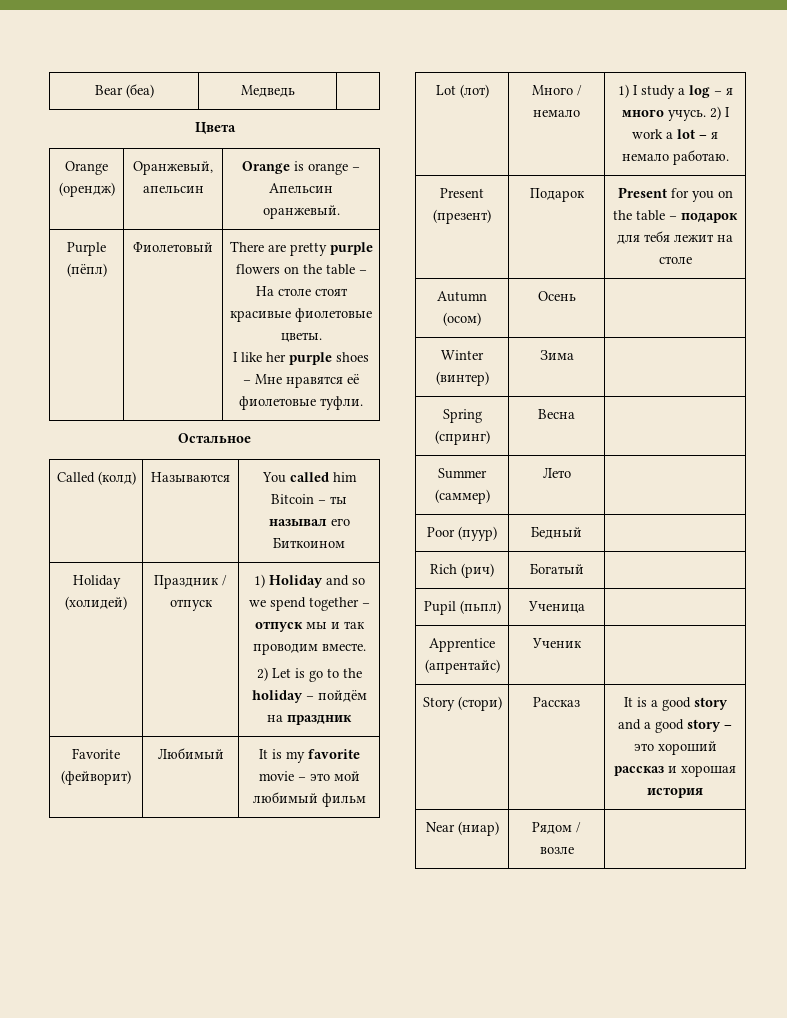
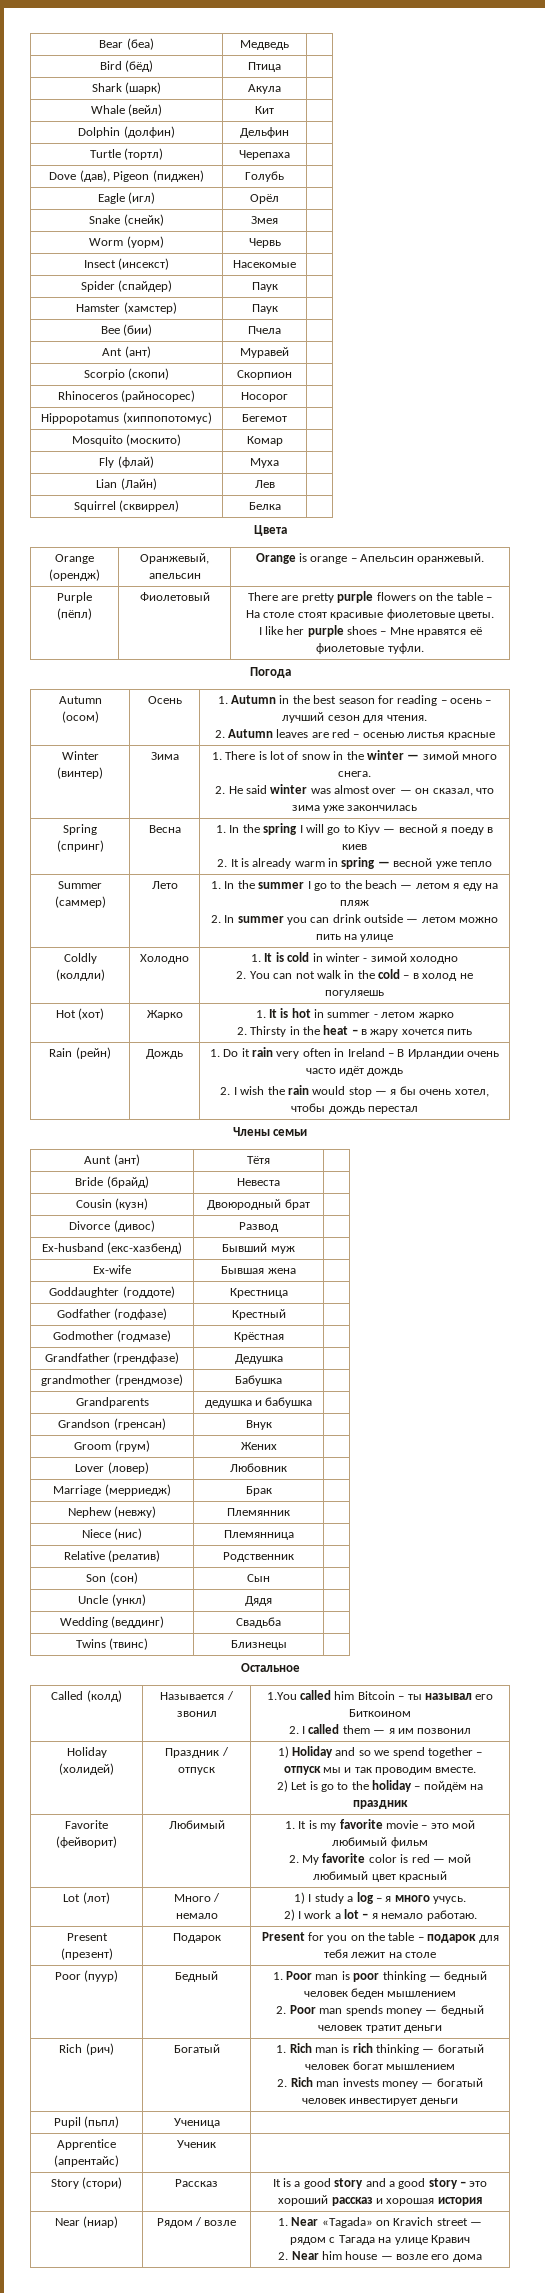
+ Bird (бёд) | Птица |
+ Shark (шарк) | Акула |
+ Whale (вейл) | Кит |
+ Dolphin (долфин) | Дельфин |
+ Turtle (тортл) | Черепаха |
+ Dove (дав), Pigeon (пиджен) | Голубь |
+ Eagle (игл) | Орёл |
+ Snake (снейк) | Змея |
+ Worm (уорм) | Червь |
+ Insect (инсекст) | Насекомые |
+ Spider (спайдер) | Паук |
+ Hamster (хамстер) | Паук |
+ Bee (бии) | Пчела |
+ Ant (ант) | Муравей |
+ Scorpio (скопи) | Скорпион |
+ Rhinoceros (райносорес) | Носорог |
+ Hippopotamus (хиппопотомус) | Бегемот |
+ Mosquito (москито) | Комар |
+ Fly (флай) | Муха |
+ Lian (Лайн) | Лев |
+ Squirrel (сквиррел) | Белка |
+ Погода
+ Autumn (осом) | Осень | 1. Autumn in the best season for reading – осень – лучший сезон для чтения.
+ 2. Autumn leaves are red – осенью листья красные
+ Winter (винтер) | Зима | 1. There is lot of snow in the winter — зимой много снега.
+ 2. He said winter was almost over — он сказал, что зима уже закончилась
+ Spring (спринг) | Весна | 1. In the spring I will go to Kiyv — весной я поеду в киев
+ 2. It is already warm in spring — весной уже тепло
+ Summer (саммер) | Лето | 1. In the summer I go to the beach — летом я еду на пляж
+ 2. In summer you can drink outside — летом можно пить на улице
+ Coldly (колдли) | Холодно | 1. It is cold in winter - зимой холодно
+ 2. You can not walk in the cold – в холод не погуляешь
+ Hot (хот) | Жарко | 1. It is hot in summer - летом жарко
+ 2. Thirsty in the heat – в жару хочется пить
+ Rain (рейн) | Дождь | 1. Do it rain very often in Ireland – В Ирландии очень часто идёт дождь
+ 2. I wish the rain would stop — я бы очень хотел, чтобы дождь перестал
+ Члены семьи
+ Aunt (ант) | Тётя |
+ Bride (брайд) | Невеста |
+ Cousin (кузн) | Двоюродный брат |
+ Divorce (дивос) | Развод |
+ Ex-husband (екс-хазбенд) | Бывший муж |
+ Ex-wife | Бывшая жена |
+ Goddaughter (годдоте) | Крестница |
+ Godfather (годфазе) | Крестный |
+ Godmother (годмазе) | Крёстная |
+ Grandfather (грендфазе) | Дедушка |
+ grandmother (грендмозе) | Бабушка |
+ Grandparents | дедушка и бабушка |
+ Grandson (гренсан) | Внук |
+ Groom (грум) | Жених |
+ Lover (ловер) | Любовник |
+ Marriage (мерриедж) | Брак |
+ Nephew (невжу) | Племянник |
+ Niece (нис) | Племянница |
+ Relative (релатив) | Родственник |
+ Son (сон) | Сын |
+ Uncle (ункл) | Дядя |
+ Wedding (веддинг) | Свадьба |
+ Twins (твинс) | Близнецы |
- Called (колд) | Называются | You called him Bitcoin – ты называл его Биткоином
+ Called (колд) | Называется / звонил | 1.You called him Bitcoin – ты называл его Биткоином
+ 2. I called them — я им позвонил
- Favorite (фейворит) | Любимый | It is my favorite movie – это мой любимый фильм
+ Favorite (фейворит) | Любимый | 1. It is my favorite movie – это мой любимый фильм
+ 2. My favorite color is red — мой любимый цвет красный
- Lot (лот) | Много / немало | 1) I study a log – я много учусь. 2) I work a lot – я немало работаю.
+ Lot (лот) | Много / немало | 1) I study a log – я много учусь.
+ 2) I work a lot – я немало работаю.
- Autumn (осом) | Осень |
- Winter (винтер) | Зима |
- Spring (спринг) | Весна |
- Summer (саммер) | Лето |
- Poor (пуур) | Бедный |
- Rich (рич) | Богатый |
+ Poor (пуур) | Бедный | 1. Poor man is poor thinking — бедный человек беден мышлением
+ 2. Poor man spends money — бедный человек тратит деньги
+ Rich (рич) | Богатый | 1. Rich man is rich thinking — богатый человек богат мышлением
+ 2. Rich man invests money — богатый человек инвестирует деньги
- Near (ниар) | Рядом / возле |
+ Near (ниар) | Рядом / возле | 1. Near «Tagada» on Kravich street — рядом с Тагада на улице Кравич
+ 2. Near him house — возле его дома

